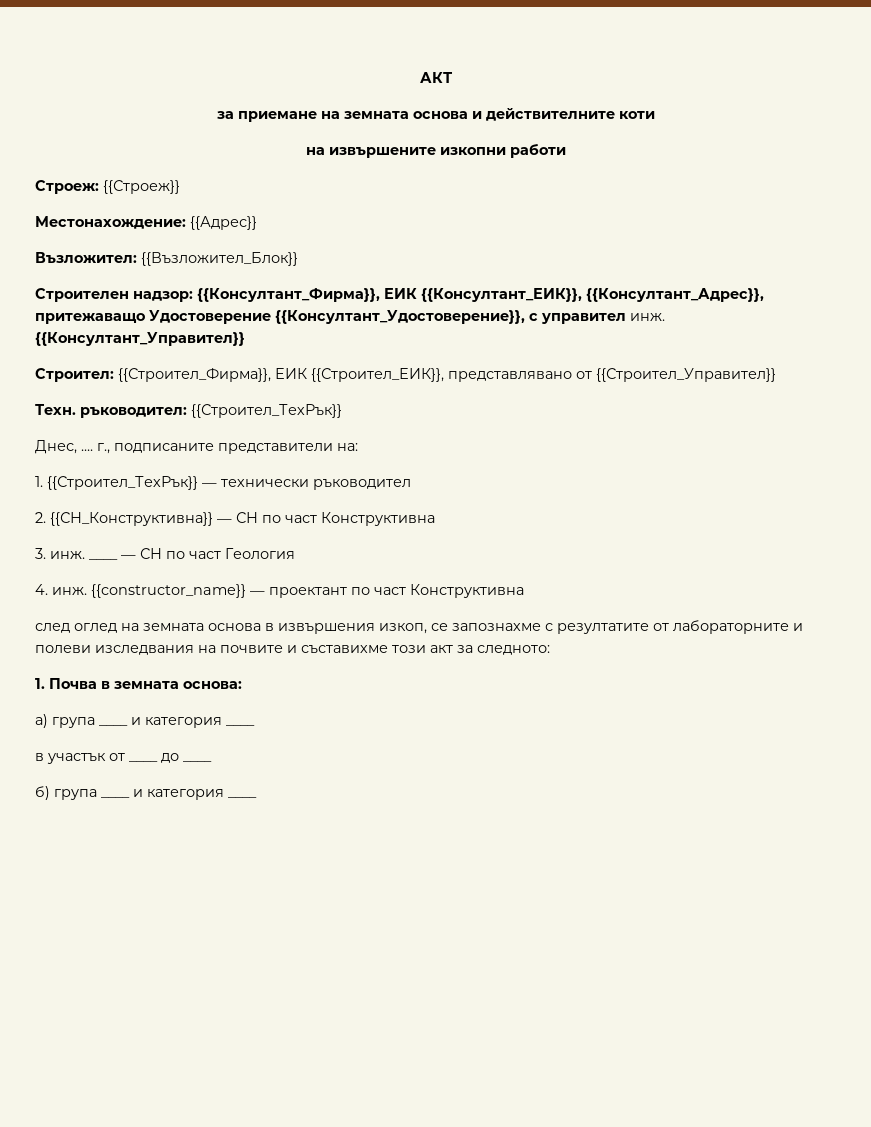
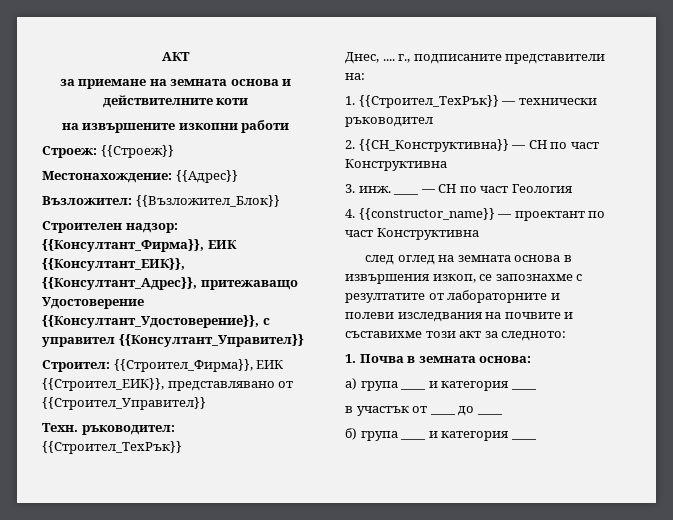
- Строителен надзор: {{Консултант_Фирма}}, ЕИК {{Консултант_ЕИК}}, {{Консултант_Адрес}}, притежаващо Удостоверение {{Консултант_Удостоверение}}, с управител инж. {{Консултант_Управител}}
+ Строителен надзор: {{Консултант_Фирма}}, ЕИК {{Консултант_ЕИК}}, {{Консултант_Адрес}}, притежаващо Удостоверение {{Консултант_Удостоверение}}, с управител {{Консултант_Управител}}
- 4. инж. {{constructor_name}} — проектант по част Конструктивна
+ 4. {{constructor_name}} — проектант по част Конструктивна

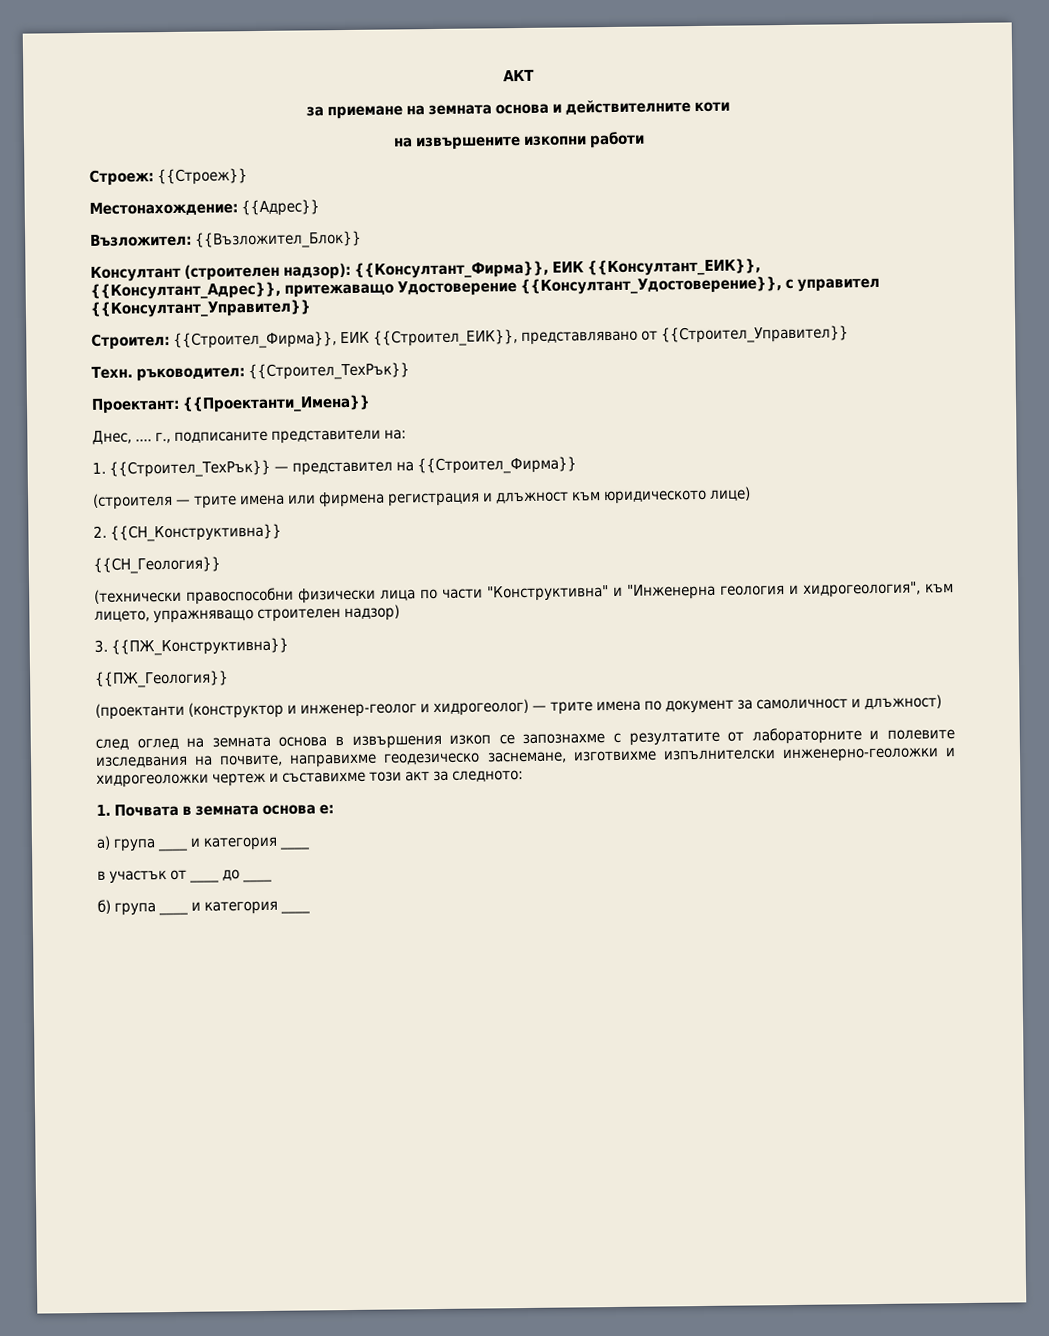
- Строителен надзор: {{Консултант_Фирма}}, ЕИК {{Консултант_ЕИК}}, {{Консултант_Адрес}}, притежаващо Удостоверение {{Консултант_Удостоверение}}, с управител {{Консултант_Управител}}
+ Консултант (строителен надзор): {{Консултант_Фирма}}, ЕИК {{Консултант_ЕИК}}, {{Консултант_Адрес}}, притежаващо Удостоверение {{Консултант_Удостоверение}}, с управител {{Консултант_Управител}}
+ Проектант: {{Проектанти_Имена}}
- 1. {{Строител_ТехРък}} — технически ръководител
- 2. {{СН_Конструктивна}} — СН по част Конструктивна
- 3. инж. ____ — СН по част Геология
- 4. {{constructor_name}} — проектант по част Конструктивна
+ 1. {{Строител_ТехРък}} — представител на {{Строител_Фирма}}
+ (строителя — трите имена или фирмена регистрация и длъжност към юридическото лице)
+ 2. {{СН_Конструктивна}}
+ {{СН_Геология}}
+ (технически правоспособни физически лица по части "Конструктивна" и "Инженерна геология и хидрогеология", към лицето, упражняващо строителен надзор)
+ 3. {{ПЖ_Конструктивна}}
+ {{ПЖ_Геология}}
+ (проектанти (конструктор и инженер-геолог и хидрогеолог) — трите имена по документ за самоличност и длъжност)
- след оглед на земната основа в извършения изкоп, се запознахме с резултатите от лабораторните и полеви изследвания на почвите и съставихме този акт за следното:
+ след оглед на земната основа в извършения изкоп се запознахме с резултатите от лабораторните и полевите изследвания на почвите, направихме геодезическо заснемане, изготвихме изпълнителски инженерно-геоложки и хидрогеоложки чертеж и съставихме този акт за следното:
- 1. Почва в земната основа:
+ 1. Почвата в земната основа е:

